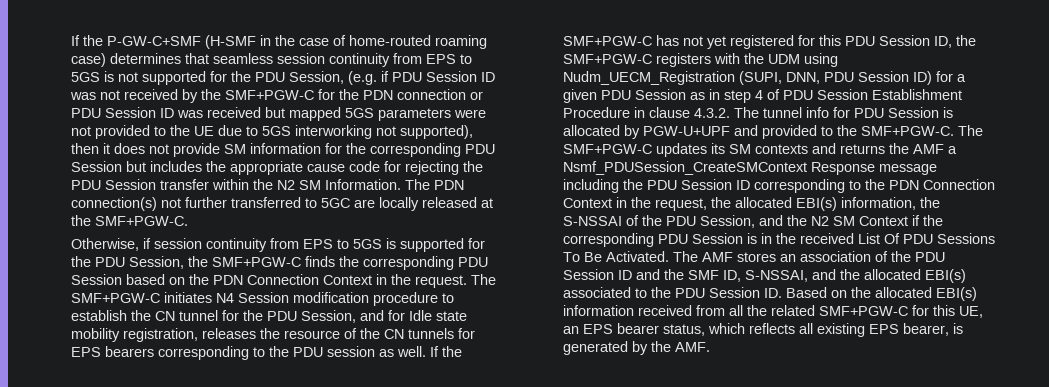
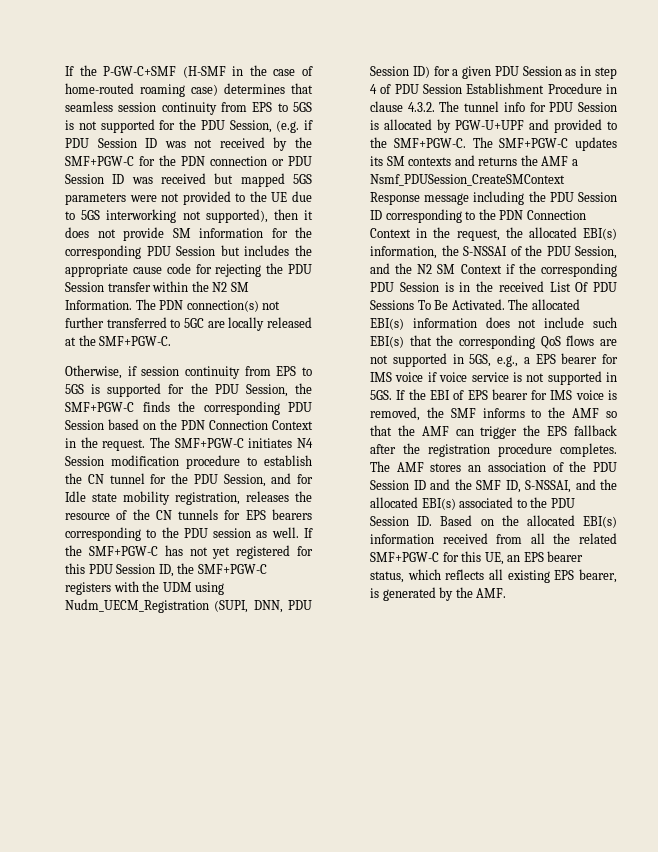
- The AMF stores an association of the PDU Session ID and the SMF ID, S-NSSAI, and the allocated EBI(s) associated to the PDU Session ID. Based on the allocated EBI(s) information received from all the related SMF+PGW-C for this UE, an EPS bearer status, which reflects all existing EPS bearer, is generated by the AMF.
+ The allocated EBI(s) information does not include such EBI(s) that the corresponding QoS flows are not supported in 5GS, e.g., a EPS bearer for IMS voice if voice service is not supported in 5GS. If the EBI of EPS bearer for IMS voice is removed, the SMF informs to the AMF so that the AMF can trigger the EPS fallback after the registration procedure completes. The AMF stores an association of the PDU Session ID and the SMF ID, S-NSSAI, and the allocated EBI(s) associated to the PDU Session ID. Based on the allocated EBI(s) information received from all the related SMF+PGW-C for this UE, an EPS bearer status, which reflects all existing EPS bearer, is generated by the AMF.

